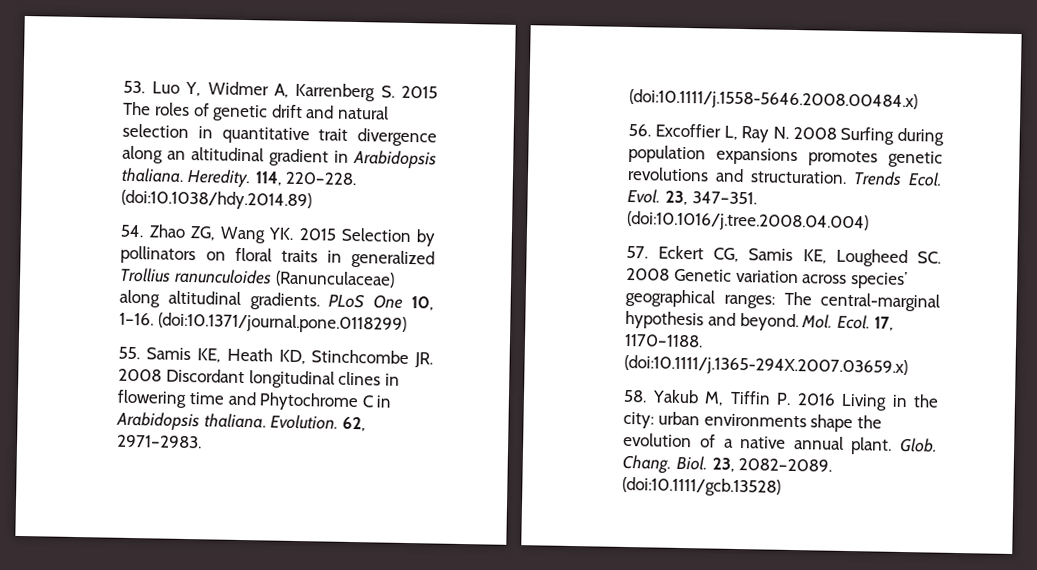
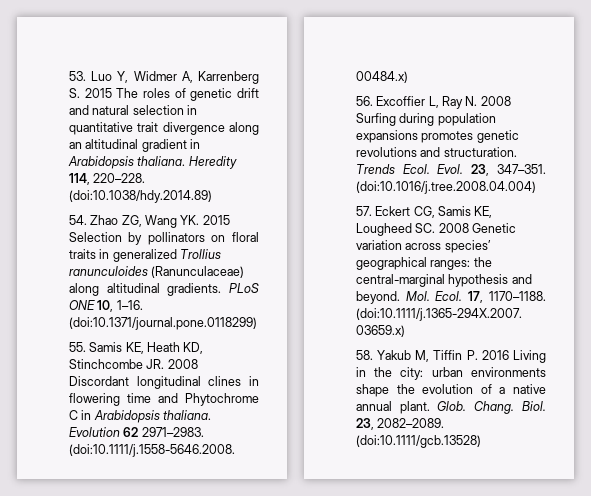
- Heredity. 114, 220–228.
+ Heredity 114, 220–228.
- PLoS One 10, 1–16.
+ PLoS ONE 10, 1–16.
- Evolution. 62, 2971–2983.
+ Evolution 62 2971–2983.
- 57. Eckert CG, Samis KE, Lougheed SC. 2008 Genetic variation across species’ geographical ranges: The central-marginal hypothesis and beyond.
+ 57. Eckert CG, Samis KE, Lougheed SC. 2008 Genetic variation across species’ geographical ranges: the central-marginal hypothesis and beyond.

